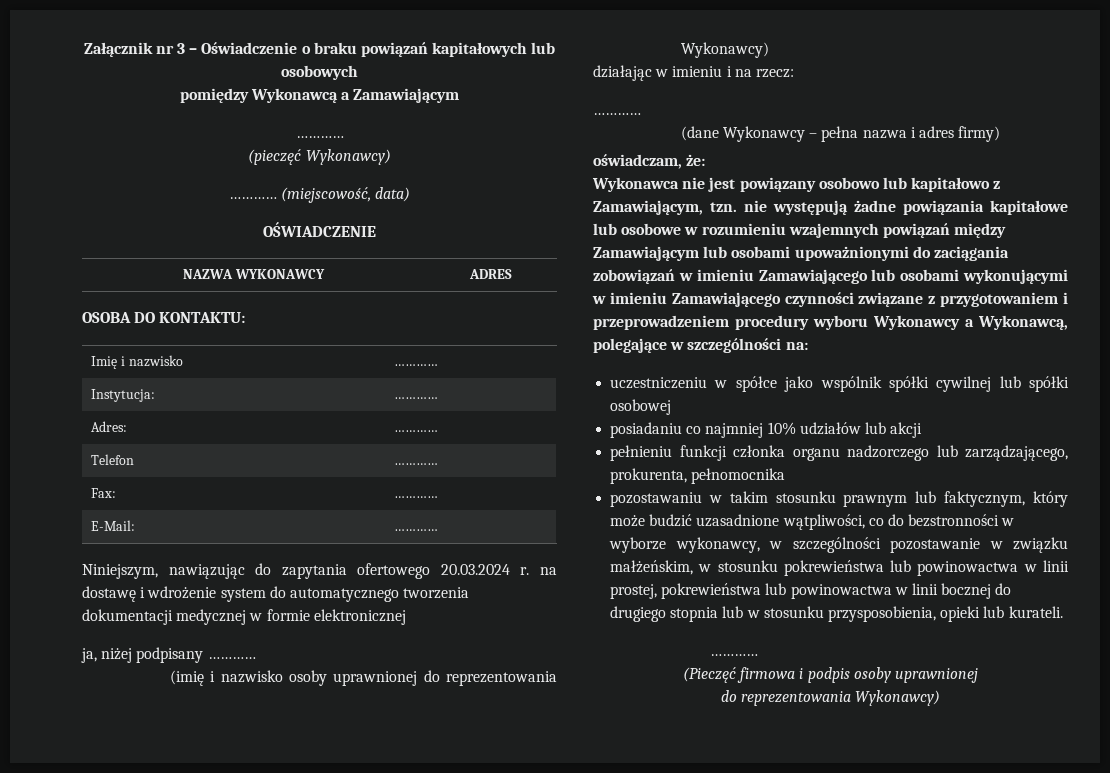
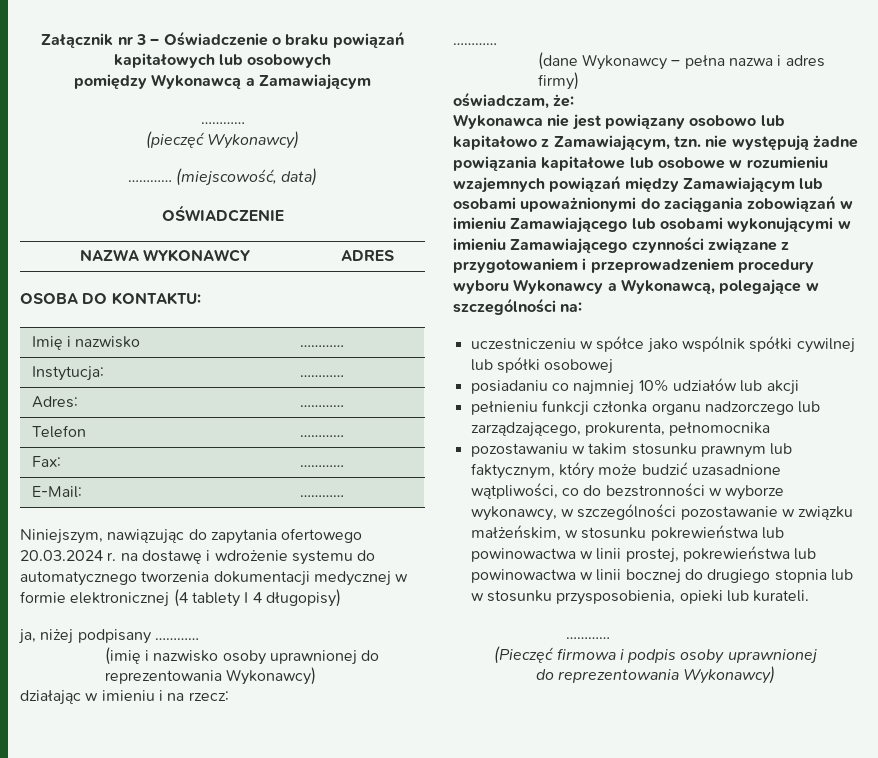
- Niniejszym, nawiązując do zapytania ofertowego 20.03.2024 r. na dostawę i wdrożenie system do automatycznego tworzenia dokumentacji medycznej w formie elektronicznej
+ Niniejszym, nawiązując do zapytania ofertowego 20.03.2024 r. na dostawę i wdrożenie systemu do automatycznego tworzenia dokumentacji medycznej w formie elektronicznej (4 tablety I 4 długopisy)

